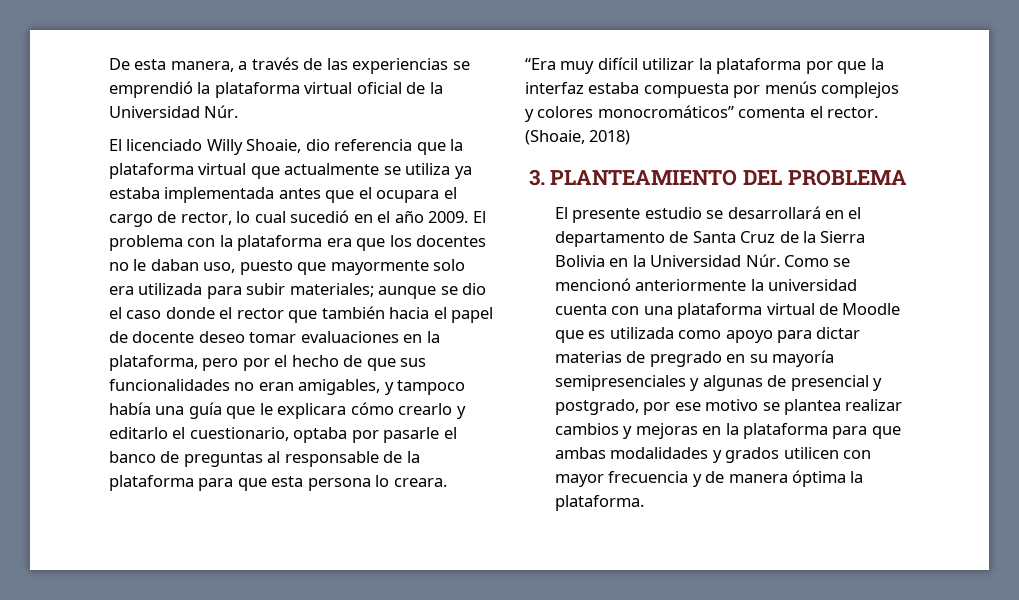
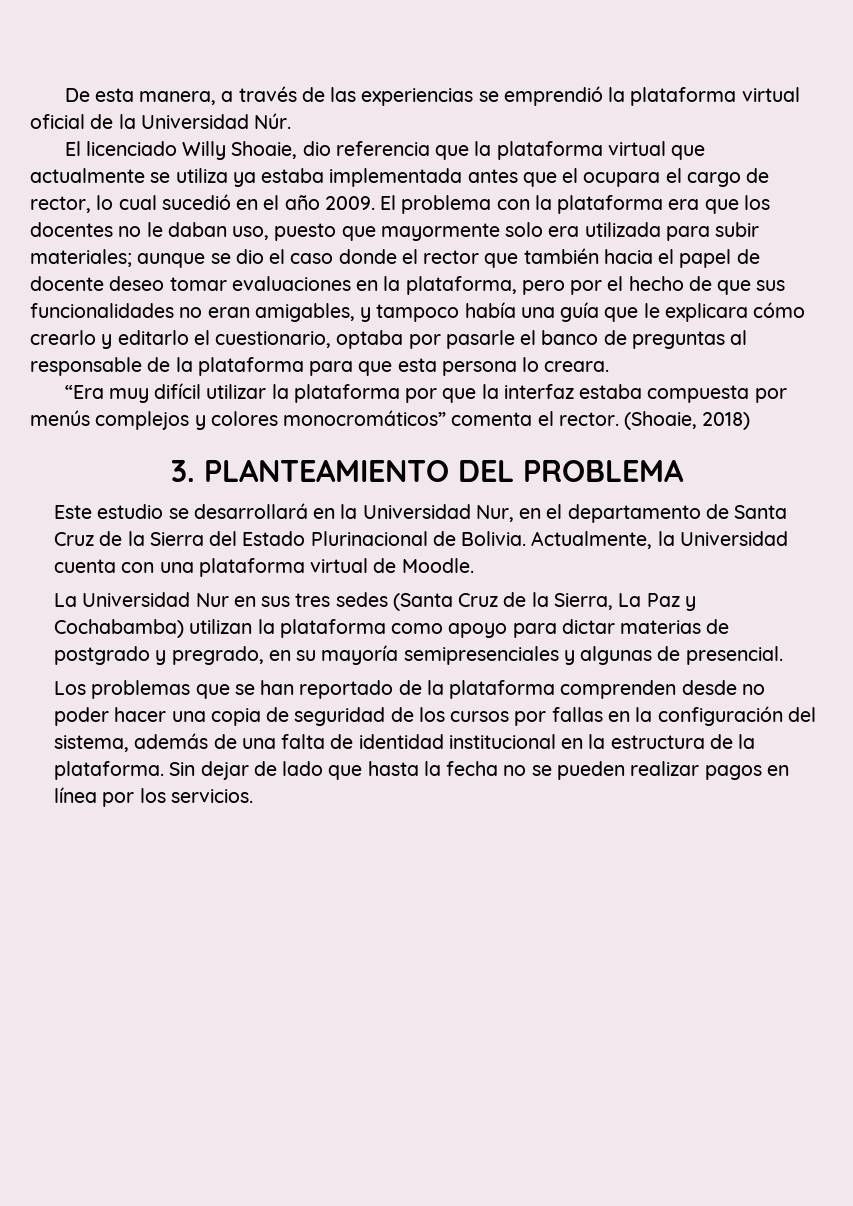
- El presente estudio se desarrollará en el departamento de Santa Cruz de la Sierra Bolivia en la Universidad Núr. Como se mencionó anteriormente la universidad cuenta con una plataforma virtual de Moodle que es utilizada como apoyo para dictar materias de pregrado en su mayoría semipresenciales y algunas de presencial y postgrado, por ese motivo se plantea realizar cambios y mejoras en la plataforma para que ambas modalidades y grados utilicen con mayor frecuencia y de manera óptima la plataforma.
+ Este estudio se desarrollará en la Universidad Nur, en el departamento de Santa Cruz de la Sierra del Estado Plurinacional de Bolivia. Actualmente, la Universidad cuenta con una plataforma virtual de Moodle.
+ La Universidad Nur en sus tres sedes (Santa Cruz de la Sierra, La Paz y Cochabamba) utilizan la plataforma como apoyo para dictar materias de postgrado y pregrado, en su mayoría semipresenciales y algunas de presencial.
+ Los problemas que se han reportado de la plataforma comprenden desde no poder hacer una copia de seguridad de los cursos por fallas en la configuración del sistema, además de una falta de identidad institucional en la estructura de la plataforma. Sin dejar de lado que hasta la fecha no se pueden realizar pagos en línea por los servicios.

